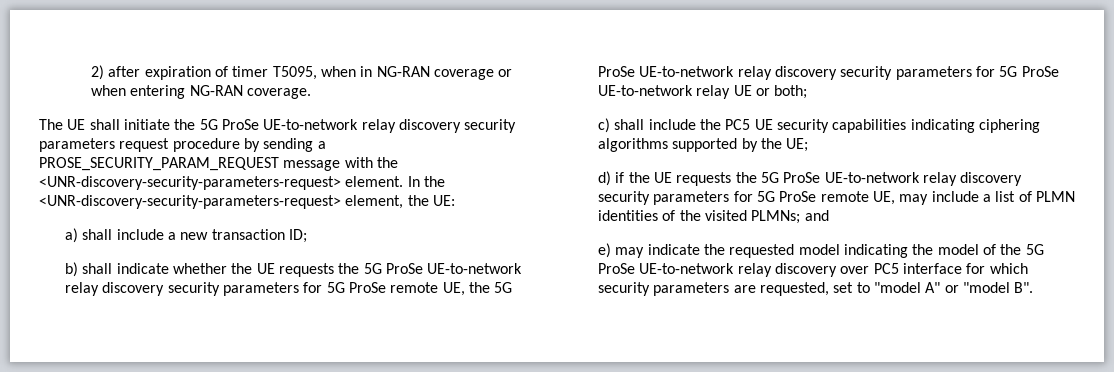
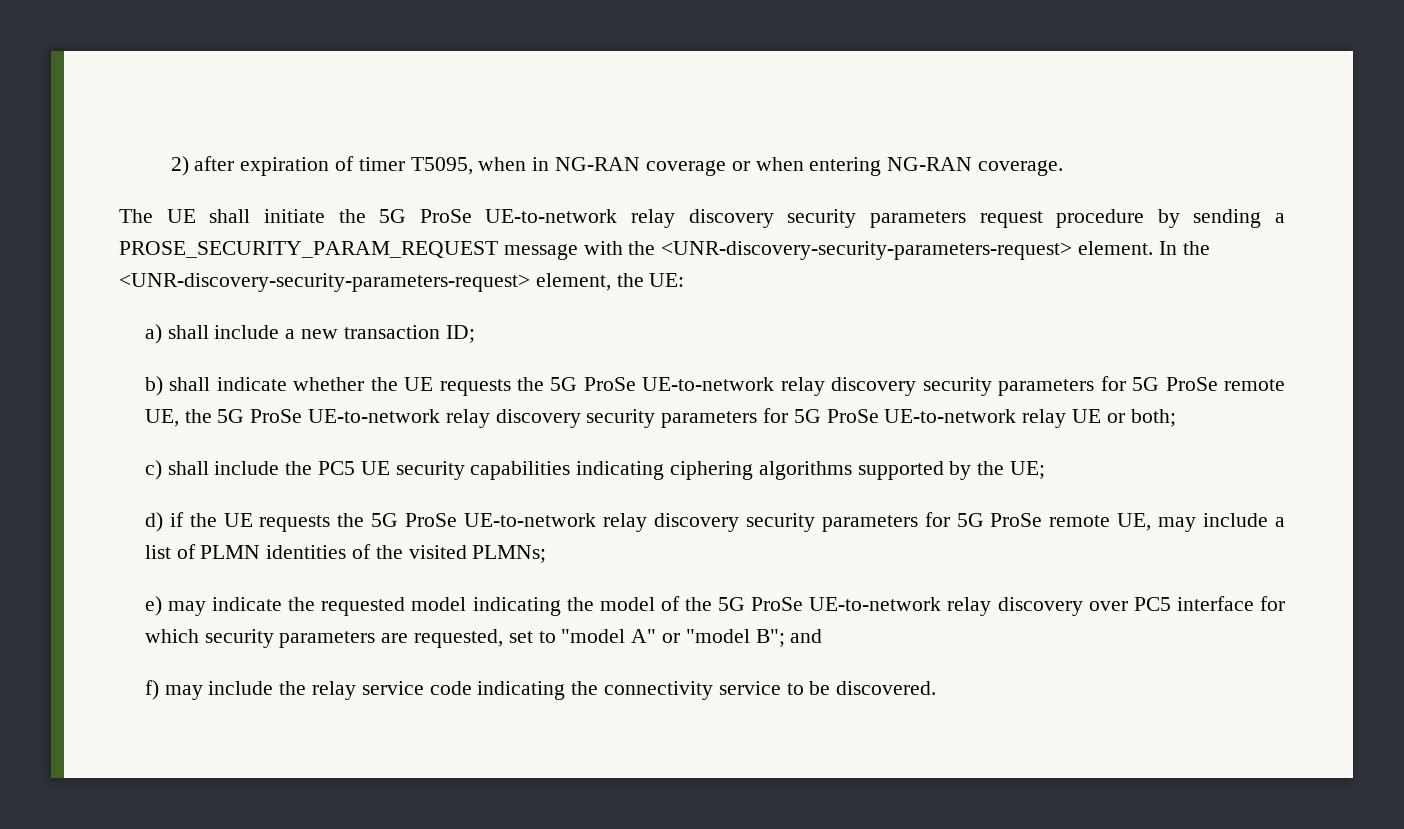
- d) if the UE requests the 5G ProSe UE-to-network relay discovery security parameters for 5G ProSe remote UE, may include a list of PLMN identities of the visited PLMNs; and
+ d) if the UE requests the 5G ProSe UE-to-network relay discovery security parameters for 5G ProSe remote UE, may include a list of PLMN identities of the visited PLMNs;
- e) may indicate the requested model indicating the model of the 5G ProSe UE-to-network relay discovery over PC5 interface for which security parameters are requested, set to "model A" or "model B".
+ e) may indicate the requested model indicating the model of the 5G ProSe UE-to-network relay discovery over PC5 interface for which security parameters are requested, set to "model A" or "model B"; and
+ f) may include the relay service code indicating the connectivity service to be discovered.

